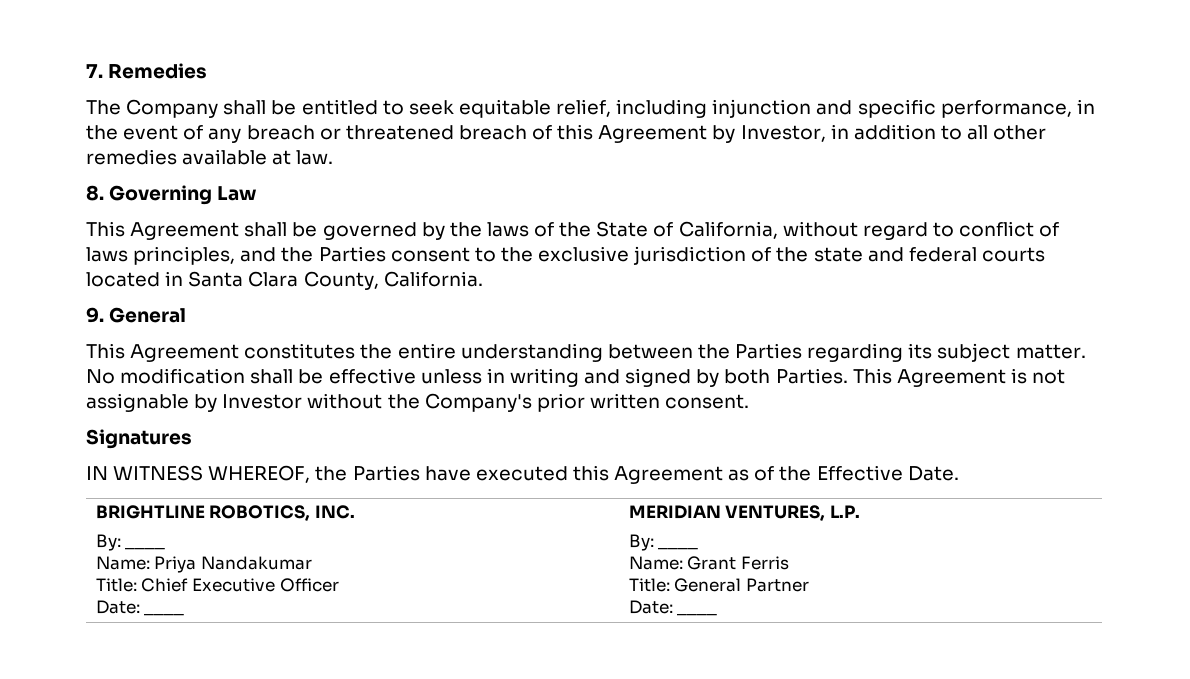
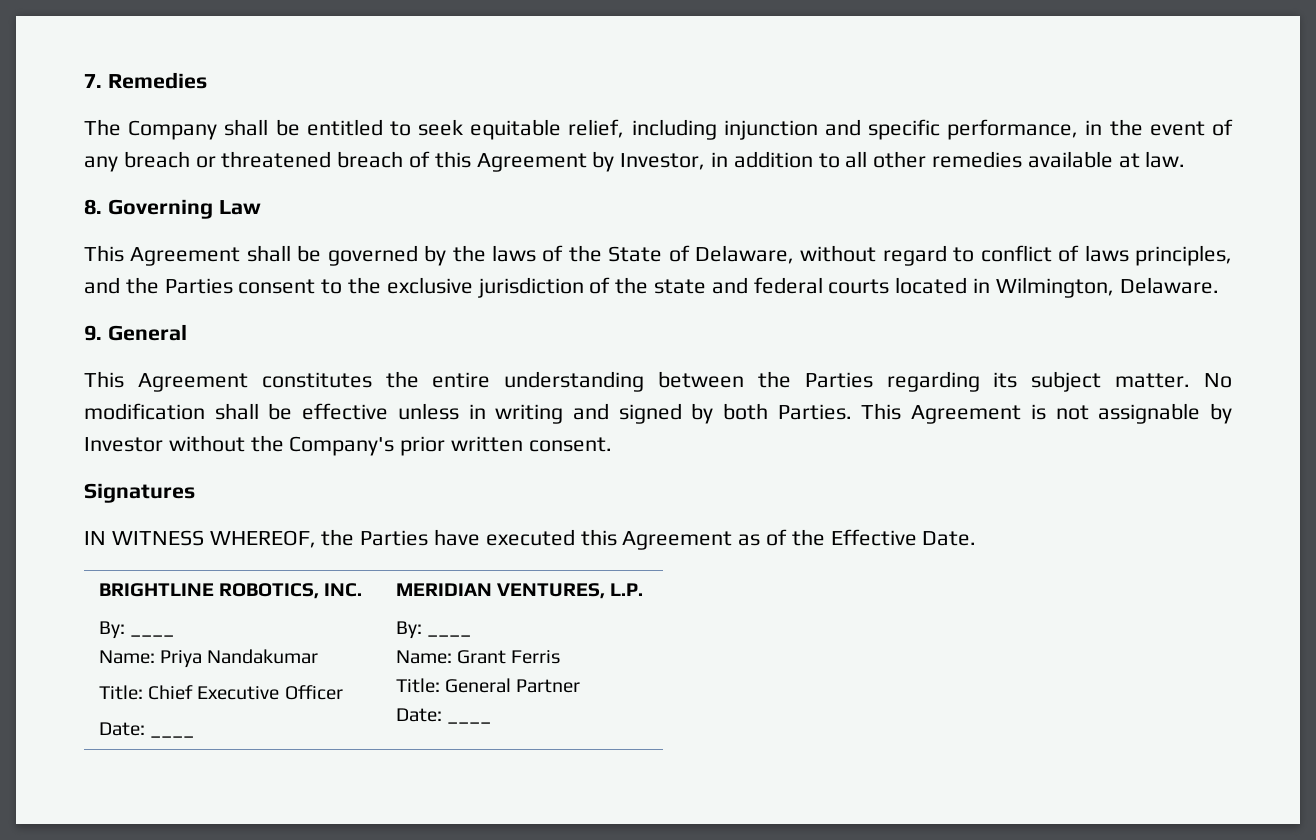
- This Agreement shall be governed by the laws of the State of California, without regard to conflict of laws principles, and the Parties consent to the exclusive jurisdiction of the state and federal courts located in Santa Clara County, California.
+ This Agreement shall be governed by the laws of the State of Delaware, without regard to conflict of laws principles, and the Parties consent to the exclusive jurisdiction of the state and federal courts located in Wilmington, Delaware.

